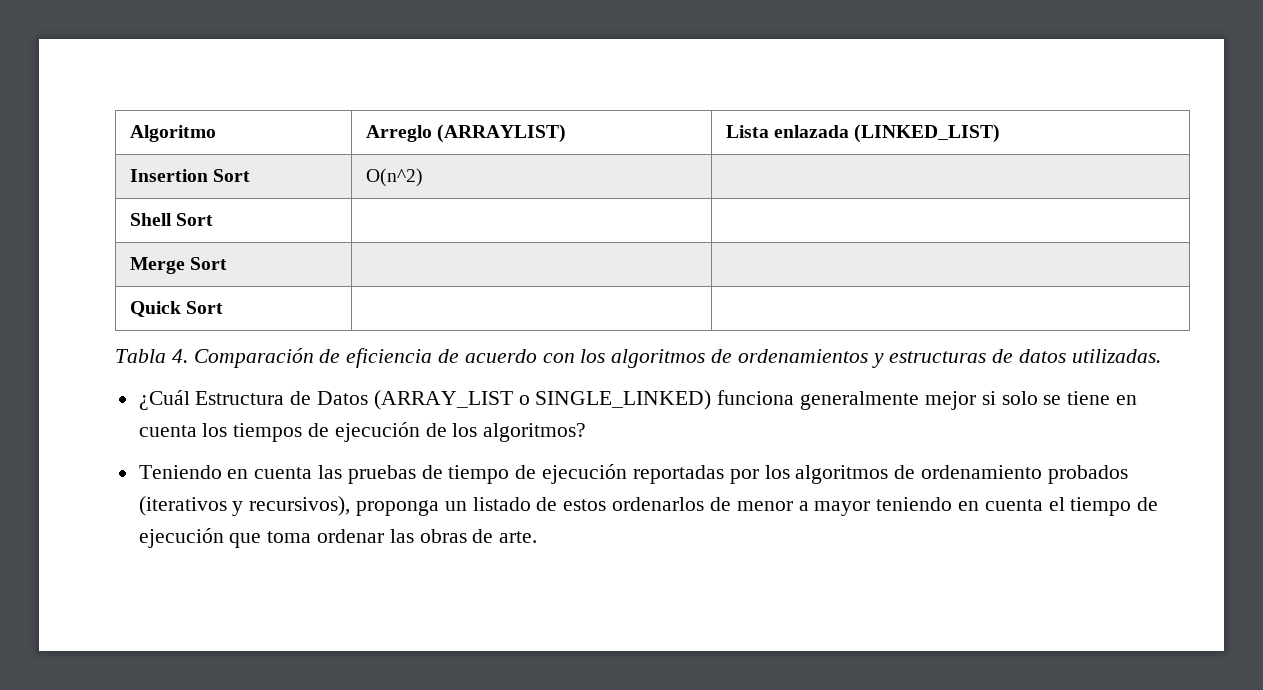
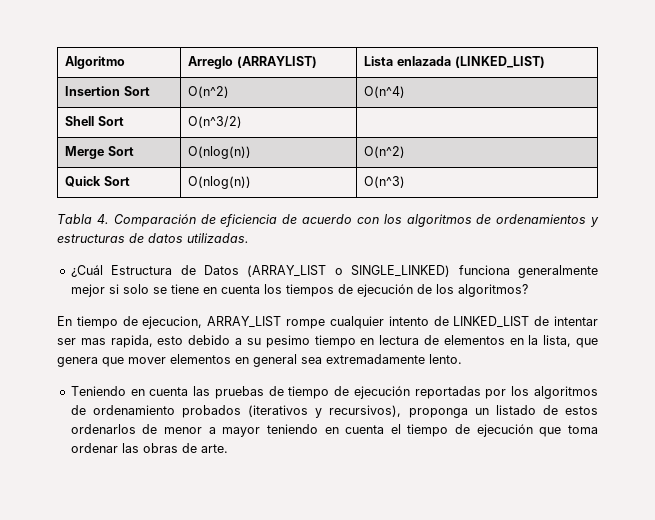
- Insertion Sort | O(n^2) |
+ Insertion Sort | O(n^2) | O(n^4)
- Shell Sort | |
+ Shell Sort | O(n^3/2) |
- Merge Sort | |
+ Merge Sort | O(nlog(n)) | O(n^2)
- Quick Sort | |
+ Quick Sort | O(nlog(n)) | O(n^3)
+ En tiempo de ejecucion, ARRAY_LIST rompe cualquier intento de LINKED_LIST de intentar ser mas rapida, esto debido a su pesimo tiempo en lectura de elementos en la lista, que genera que mover elementos en general sea extremadamente lento.

